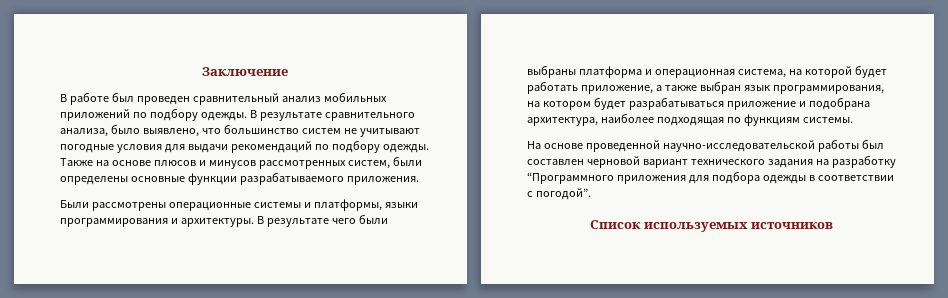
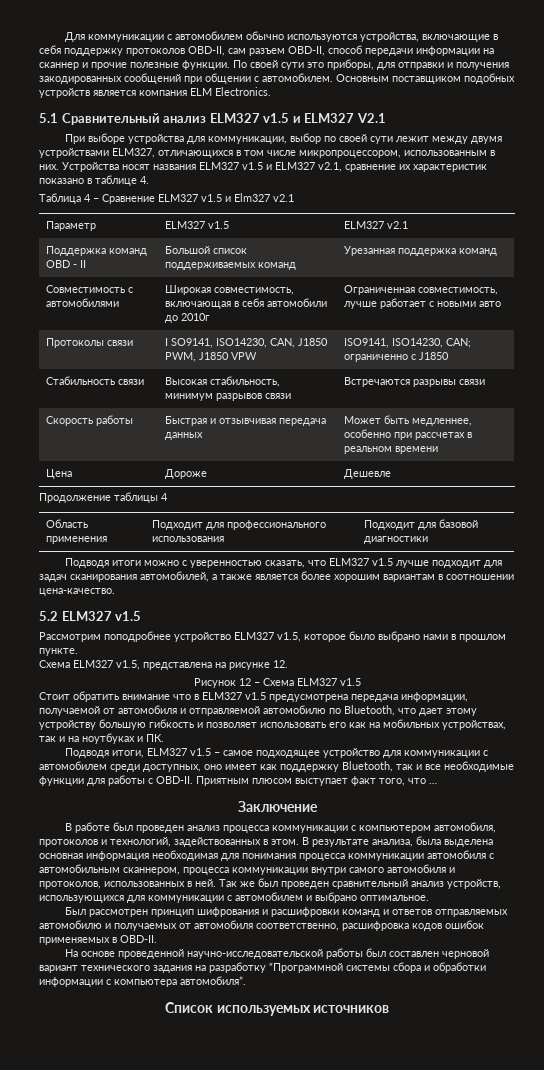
+ Для коммуникации с автомобилем обычно используются устройства, включающие в себя поддержку протоколов OBD-II, сам разъем OBD-II, способ передачи информации на сканнер и прочие полезные функции. По своей сути это приборы, для отправки и получения закодированных сообщений при общении с автомобилем. Основным поставщиком подобных устройств является компания ELM Electronics.
+ 5.1 Сравнительный анализ ELM327 v1.5 и ELM327 V2.1
+ При выборе устройства для коммуникации, выбор по своей сути лежит между двумя устройствами ELM327, отличающихся в том числе микропроцессором, использованным в них. Устройства носят названия ELM327 v1.5 и ELM327 v2.1, сравнение их характеристик показано в таблице 4.
+ Таблица 4 – Сравнение ELM327 v1.5 и Elm327 v2.1
+ Параметр | ELM327 v1.5 | ELM327 v2.1
+ Поддержка команд OBD - II | Большой список поддерживаемых команд | Урезанная поддержка команд
+ Совместимость с автомобилями | Широкая совместимость, включающая в себя автомобили до 2010г | Ограниченная совместимость, лучше работает с новыми авто
+ Протоколы связи | I SO9141, ISO14230, CAN, J1850 PWM, J1850 VPW | ISO9141, ISO14230, CAN; ограниченно с J1850
+ Стабильность связи | Высокая стабильность, минимум разрывов связи | Встречаются разрывы связи
+ Скорость работы | Быстрая и отзывчивая передача данных | Может быть медленнее, особенно при рассчетах в реальном времени
+ Цена | Дороже | Дешевле
+ Продолжение таблицы 4
+ Область применения | Подходит для профессионального использования | Подходит для базовой диагностики
+ Подводя итоги можно с уверенностью сказать, что ELM327 v1.5 лучше подходит для задач сканирования автомобилей, а также является более хорошим вариантам в соотношении цена-качество.
+ 5.2 ELM327 v1.5
+ Рассмотрим поподробнее устройство ELM327 v1.5, которое было выбрано нами в прошлом пункте.
+ Схема ELM327 v1.5, представлена на рисунке 12.
+ Рисунок 12 – Схема ELM327 v1.5
+ Стоит обратить внимание что в ELM327 v1.5 предусмотрена передача информации, получаемой от автомобиля и отправляемой автомобилю по Bluetooth, что дает этому устройству большую гибкость и позволяет использовать его как на мобильных устройствах, так и на ноутбуках и ПК.
+ Подводя итоги, ELM327 v1.5 – самое подходящее устройство для коммуникации с автомобилем среди доступных, оно имеет как поддержку Bluetooth, так и все необходимые функции для работы с OBD-II. Приятным плюсом выступает факт того, что …
- В работе был проведен сравнительный анализ мобильных приложений по подбору одежды. В результате сравнительного анализа, было выявлено, что большинство систем не учитывают погодные условия для выдачи рекомендаций по подбору одежды. Также на основе плюсов и минусов рассмотренных систем, были определены основные функции разрабатываемого приложения.
- Были рассмотрены операционные системы и платформы, языки программирования и архитектуры. В результате чего были выбраны платформа и операционная система, на которой будет работать приложение, а также выбран язык программирования, на котором будет разрабатываться приложение и подобрана архитектура, наиболее подходящая по функциям системы.
+ В работе был проведен анализ процесса коммуникации с компьютером автомобиля, протоколов и технологий, задействованных в этом. В результате анализа, была выделена основная информация необходимая для понимания процесса коммуникации автомобиля с автомобильным сканнером, процесса коммуникации внутри самого автомобиля и протоколов, использованных в ней. Так же был проведен сравнительный анализ устройств, использующихся для коммуникации с автомобилем и выбрано оптимальное.
+ Был рассмотрен принцип шифрования и расшифровки команд и ответов отправляемых автомобилю и получаемых от автомобиля соответственно, расшифровка кодов ошибок применяемых в OBD-II.
- На основе проведенной научно-исследовательской работы был составлен черновой вариант технического задания на разработку “Программного приложения для подбора одежды в соответствии с погодой”.
+ На основе проведенной научно-исследовательской работы был составлен черновой вариант технического задания на разработку “Программной системы сбора и обработки информации с компьютера автомобиля”.

